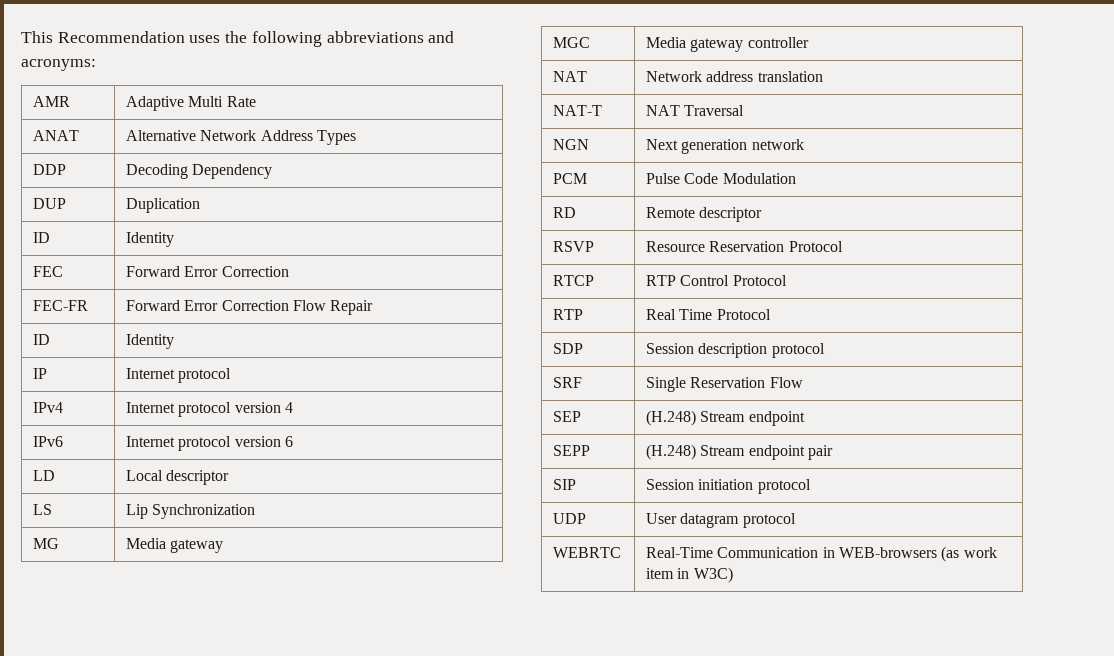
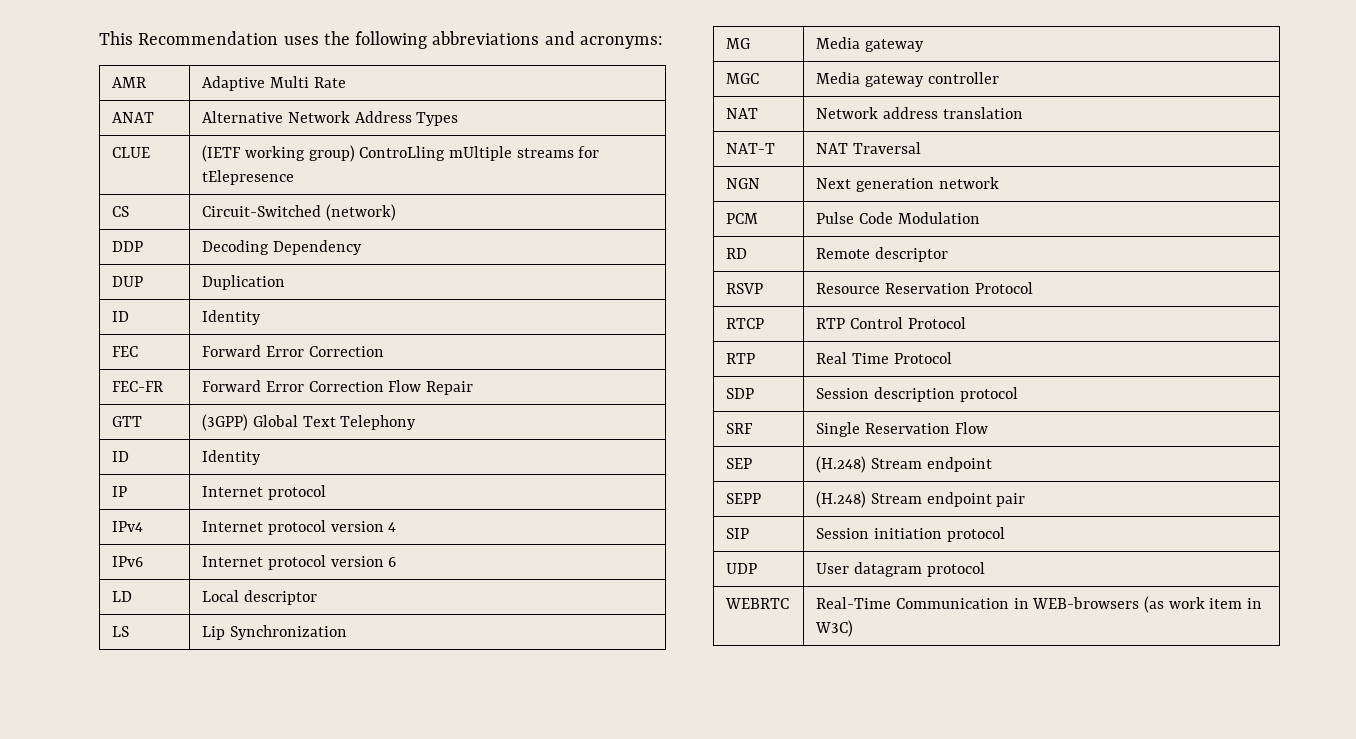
+ CLUE | (IETF working group) ControLling mUltiple streams for tElepresence
+ CS | Circuit-Switched (network)
+ GTT | (3GPP) Global Text Telephony

